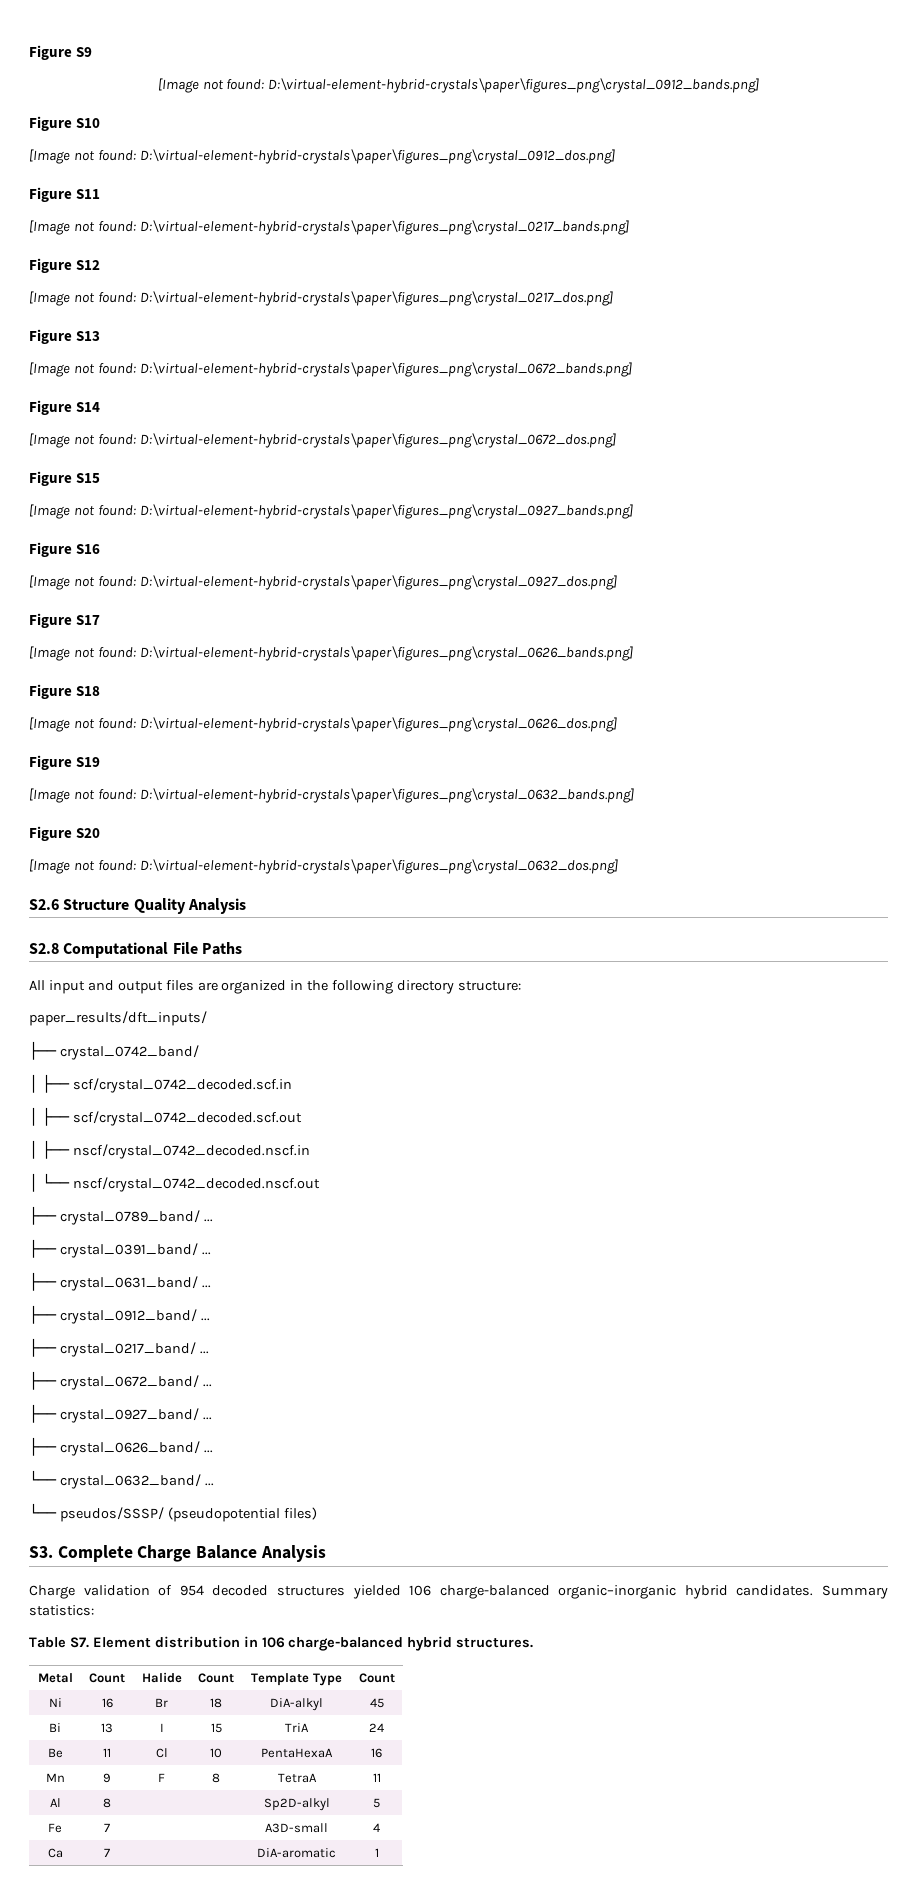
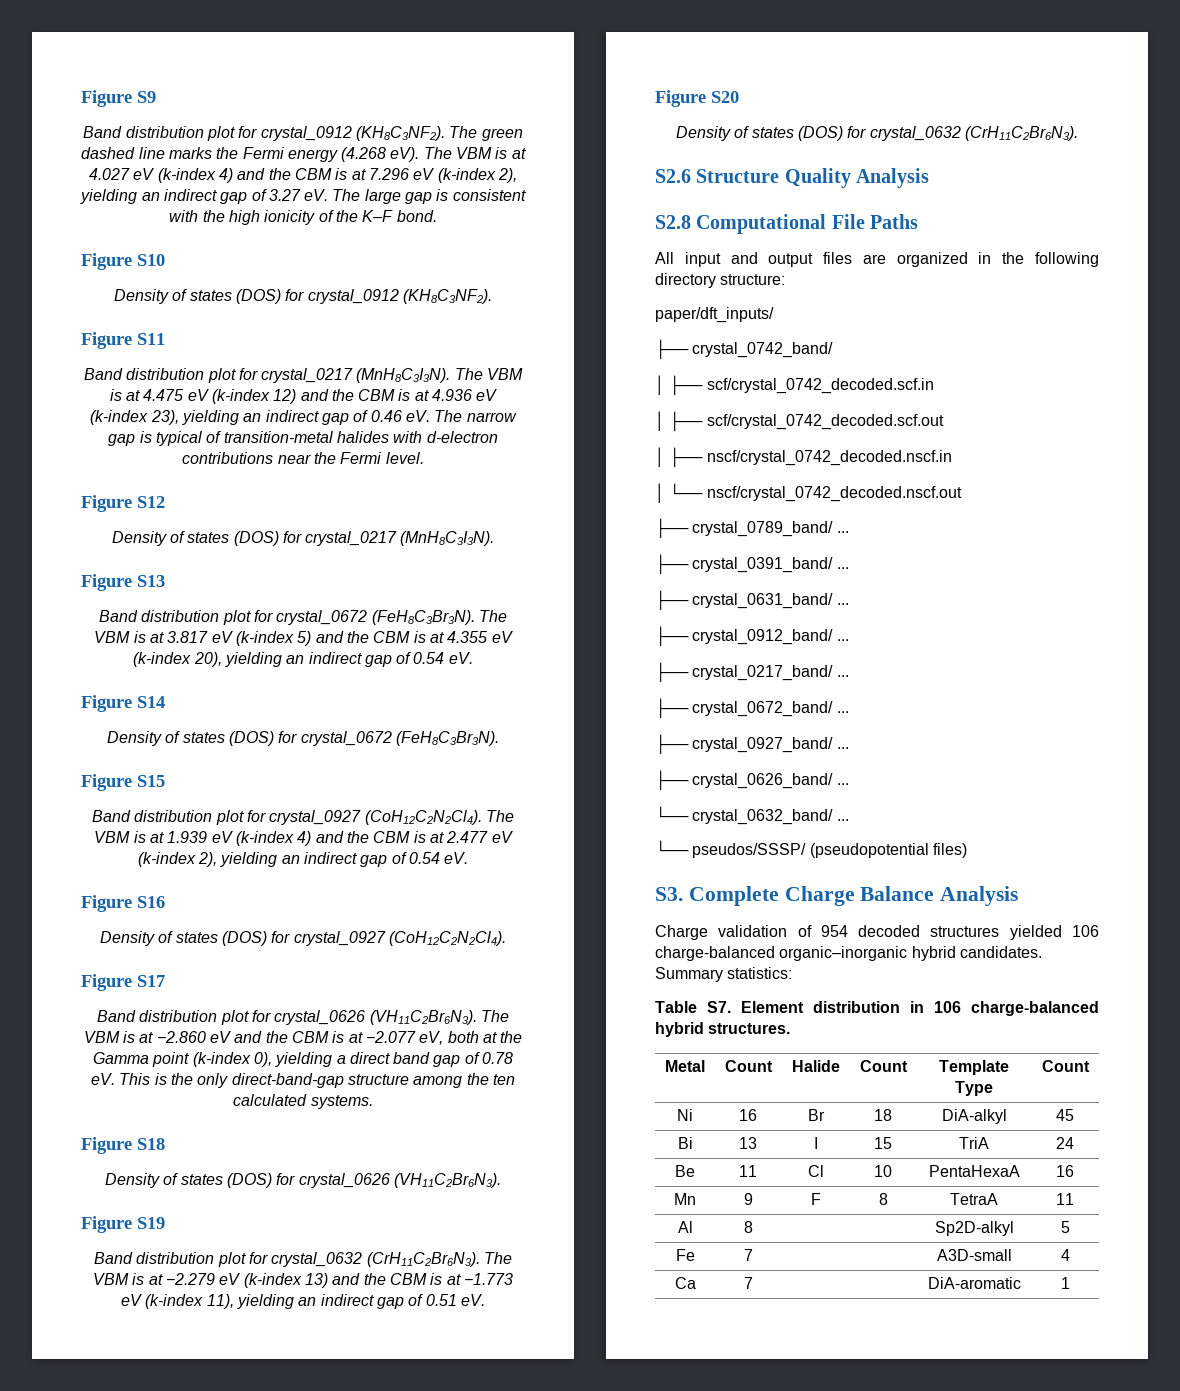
- [Image not found: D:\virtual-element-hybrid-crystals\paper\figures_png\crystal_0912_bands.png]
+ Band distribution plot for crystal_0912 (KH8C3NF2). The green dashed line marks the Fermi energy (4.268 eV). The VBM is at 4.027 eV (k-index 4) and the CBM is at 7.296 eV (k-index 2), yielding an indirect gap of 3.27 eV. The large gap is consistent with the high ionicity of the K–F bond.
  Figure S10
- [Image not found: D:\virtual-element-hybrid-crystals\paper\figures_png\crystal_0912_dos.png]
+ Density of states (DOS) for crystal_0912 (KH8C3NF2).
  Figure S11
- [Image not found: D:\virtual-element-hybrid-crystals\paper\figures_png\crystal_0217_bands.png]
+ Band distribution plot for crystal_0217 (MnH8C3I3N). The VBM is at 4.475 eV (k-index 12) and the CBM is at 4.936 eV (k-index 23), yielding an indirect gap of 0.46 eV. The narrow gap is typical of transition-metal halides with d-electron contributions near the Fermi level.
  Figure S12
- [Image not found: D:\virtual-element-hybrid-crystals\paper\figures_png\crystal_0217_dos.png]
+ Density of states (DOS) for crystal_0217 (MnH8C3I3N).
  Figure S13
- [Image not found: D:\virtual-element-hybrid-crystals\paper\figures_png\crystal_0672_bands.png]
+ Band distribution plot for crystal_0672 (FeH8C3Br3N). The VBM is at 3.817 eV (k-index 5) and the CBM is at 4.355 eV (k-index 20), yielding an indirect gap of 0.54 eV.
  Figure S14
- [Image not found: D:\virtual-element-hybrid-crystals\paper\figures_png\crystal_0672_dos.png]
+ Density of states (DOS) for crystal_0672 (FeH8C3Br3N).
  Figure S15
- [Image not found: D:\virtual-element-hybrid-crystals\paper\figures_png\crystal_0927_bands.png]
+ Band distribution plot for crystal_0927 (CoH12C2N2Cl4). The VBM is at 1.939 eV (k-index 4) and the CBM is at 2.477 eV (k-index 2), yielding an indirect gap of 0.54 eV.
  Figure S16
- [Image not found: D:\virtual-element-hybrid-crystals\paper\figures_png\crystal_0927_dos.png]
+ Density of states (DOS) for crystal_0927 (CoH12C2N2Cl4).
  Figure S17
- [Image not found: D:\virtual-element-hybrid-crystals\paper\figures_png\crystal_0626_bands.png]
+ Band distribution plot for crystal_0626 (VH11C2Br6N3). The VBM is at −2.860 eV and the CBM is at −2.077 eV, both at the Gamma point (k-index 0), yielding a direct band gap of 0.78 eV. This is the only direct-band-gap structure among the ten calculated systems.
  Figure S18
- [Image not found: D:\virtual-element-hybrid-crystals\paper\figures_png\crystal_0626_dos.png]
+ Density of states (DOS) for crystal_0626 (VH11C2Br6N3).
  Figure S19
- [Image not found: D:\virtual-element-hybrid-crystals\paper\figures_png\crystal_0632_bands.png]
+ Band distribution plot for crystal_0632 (CrH11C2Br6N3). The VBM is at −2.279 eV (k-index 13) and the CBM is at −1.773 eV (k-index 11), yielding an indirect gap of 0.51 eV.
  Figure S20
- [Image not found: D:\virtual-element-hybrid-crystals\paper\figures_png\crystal_0632_dos.png]
+ Density of states (DOS) for crystal_0632 (CrH11C2Br6N3).
- paper_results/dft_inputs/
+ paper/dft_inputs/

